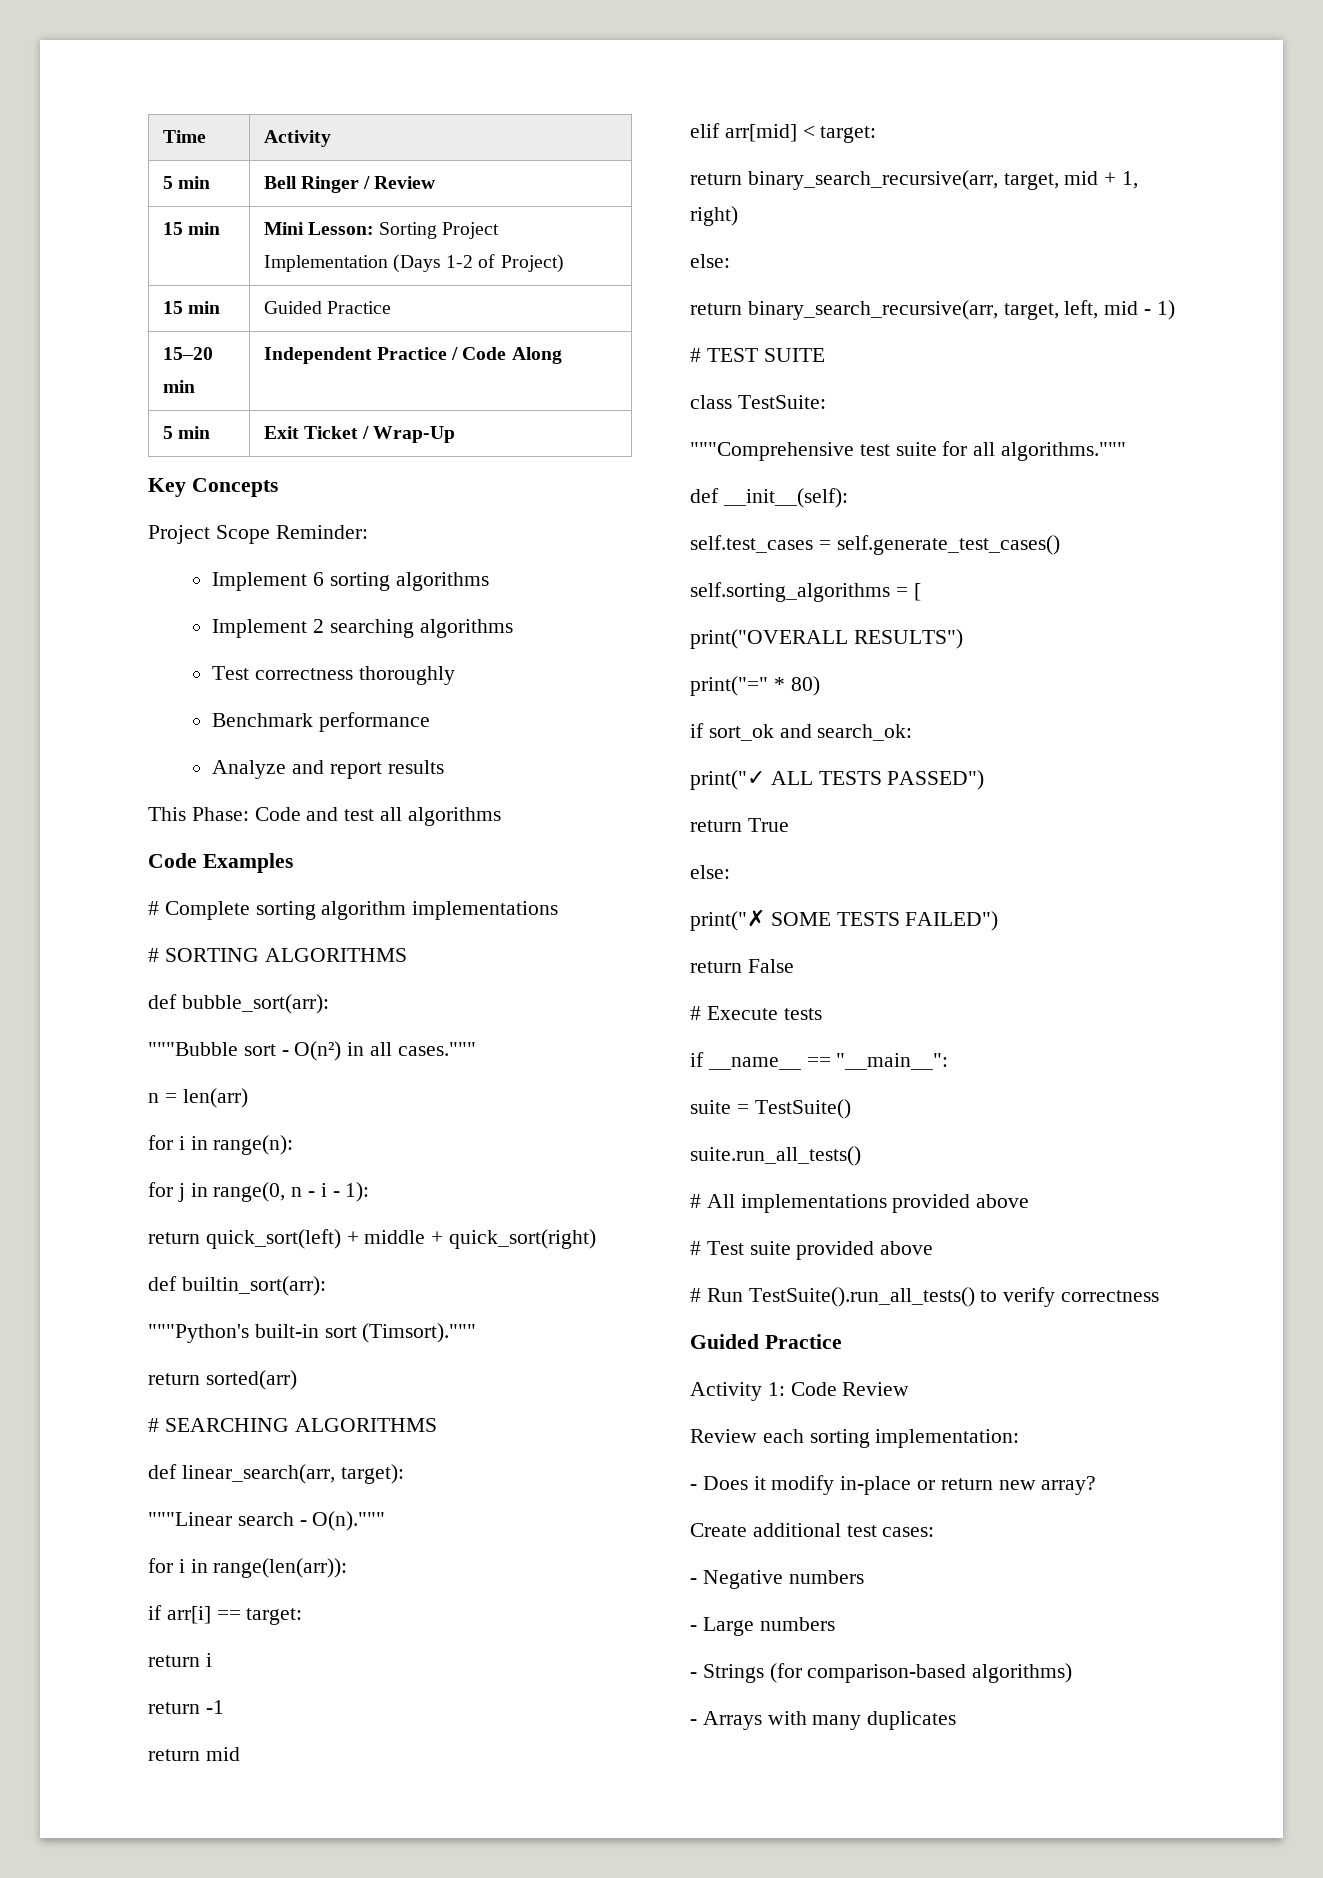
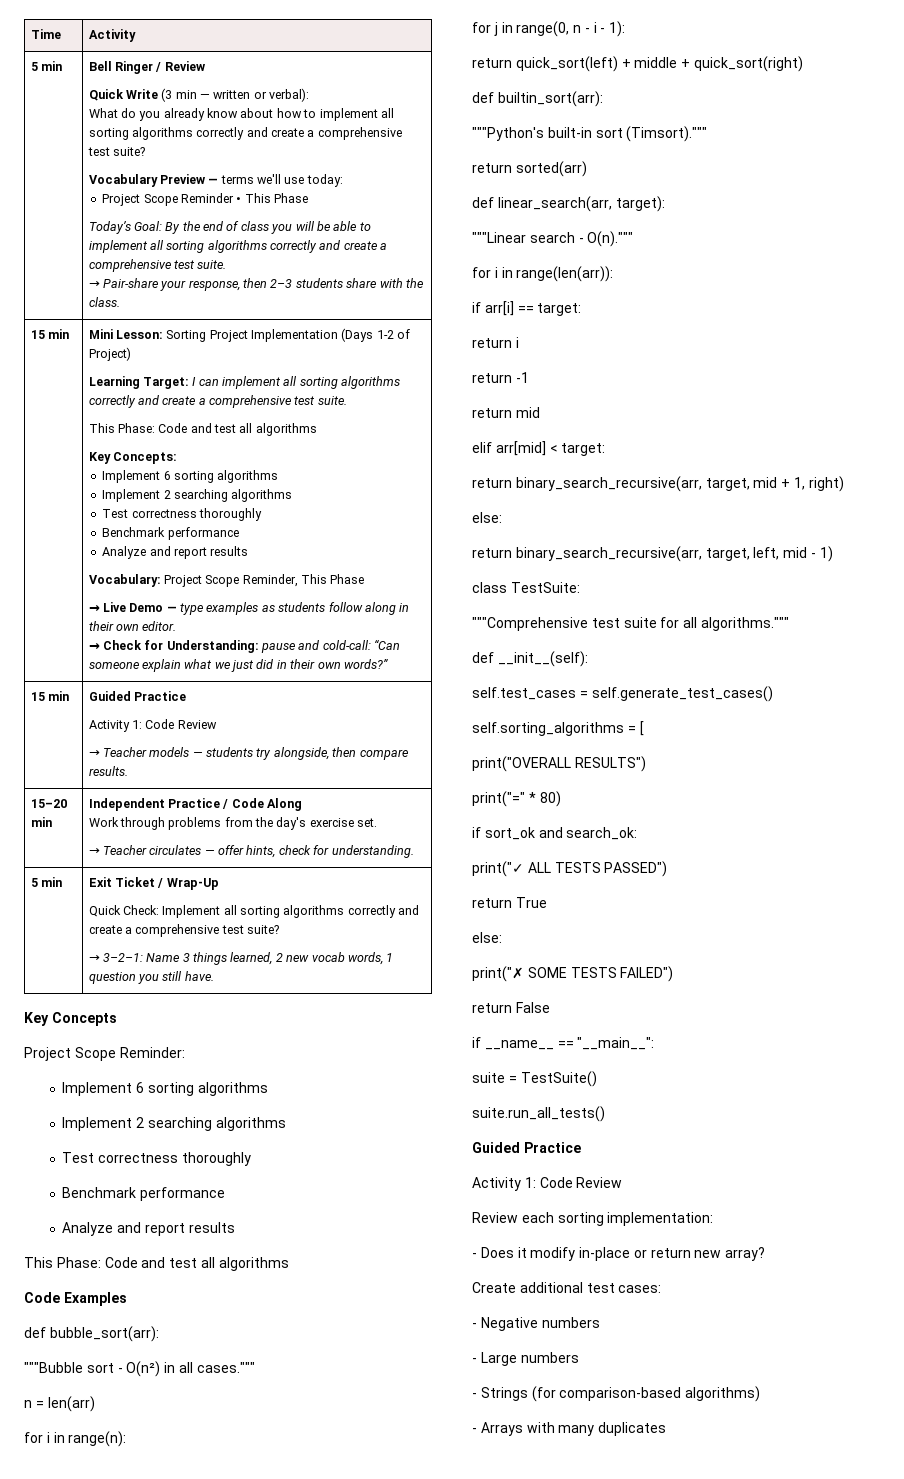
+ Quick Write (3 min — written or verbal):
+ What do you already know about how to implement all sorting algorithms correctly and create a comprehensive test suite?
+ Vocabulary Preview — terms we'll use today:
+ Project Scope Reminder • This Phase
+ Today’s Goal: By the end of class you will be able to implement all sorting algorithms correctly and create a comprehensive test suite.
+ → Pair-share your response, then 2–3 students share with the class.
+ Learning Target: I can implement all sorting algorithms correctly and create a comprehensive test suite.
+ This Phase: Code and test all algorithms
+ Key Concepts:
+ Implement 6 sorting algorithms
+ Implement 2 searching algorithms
+ Test correctness thoroughly
+ Benchmark performance
+ Analyze and report results
+ Vocabulary: Project Scope Reminder, This Phase
+ → Live Demo — type examples as students follow along in their own editor.
+ → Check for Understanding: pause and cold-call: “Can someone explain what we just did in their own words?”
  15 min | Guided Practice
+ Activity 1: Code Review
+ → Teacher models — students try alongside, then compare results.
  15–20 min | Independent Practice / Code Along
+ Work through problems from the day's exercise set.
+ → Teacher circulates — offer hints, check for understanding.
  5 min | Exit Ticket / Wrap-Up
+ Quick Check: Implement all sorting algorithms correctly and create a comprehensive test suite?
+ → 3–2–1: Name 3 things learned, 2 new vocab words, 1 question you still have.
- # Complete sorting algorithm implementations
- # SORTING ALGORITHMS
- # SEARCHING ALGORITHMS
- # TEST SUITE
- # Execute tests
- # All implementations provided above
- # Test suite provided above
- # Run TestSuite().run_all_tests() to verify correctness

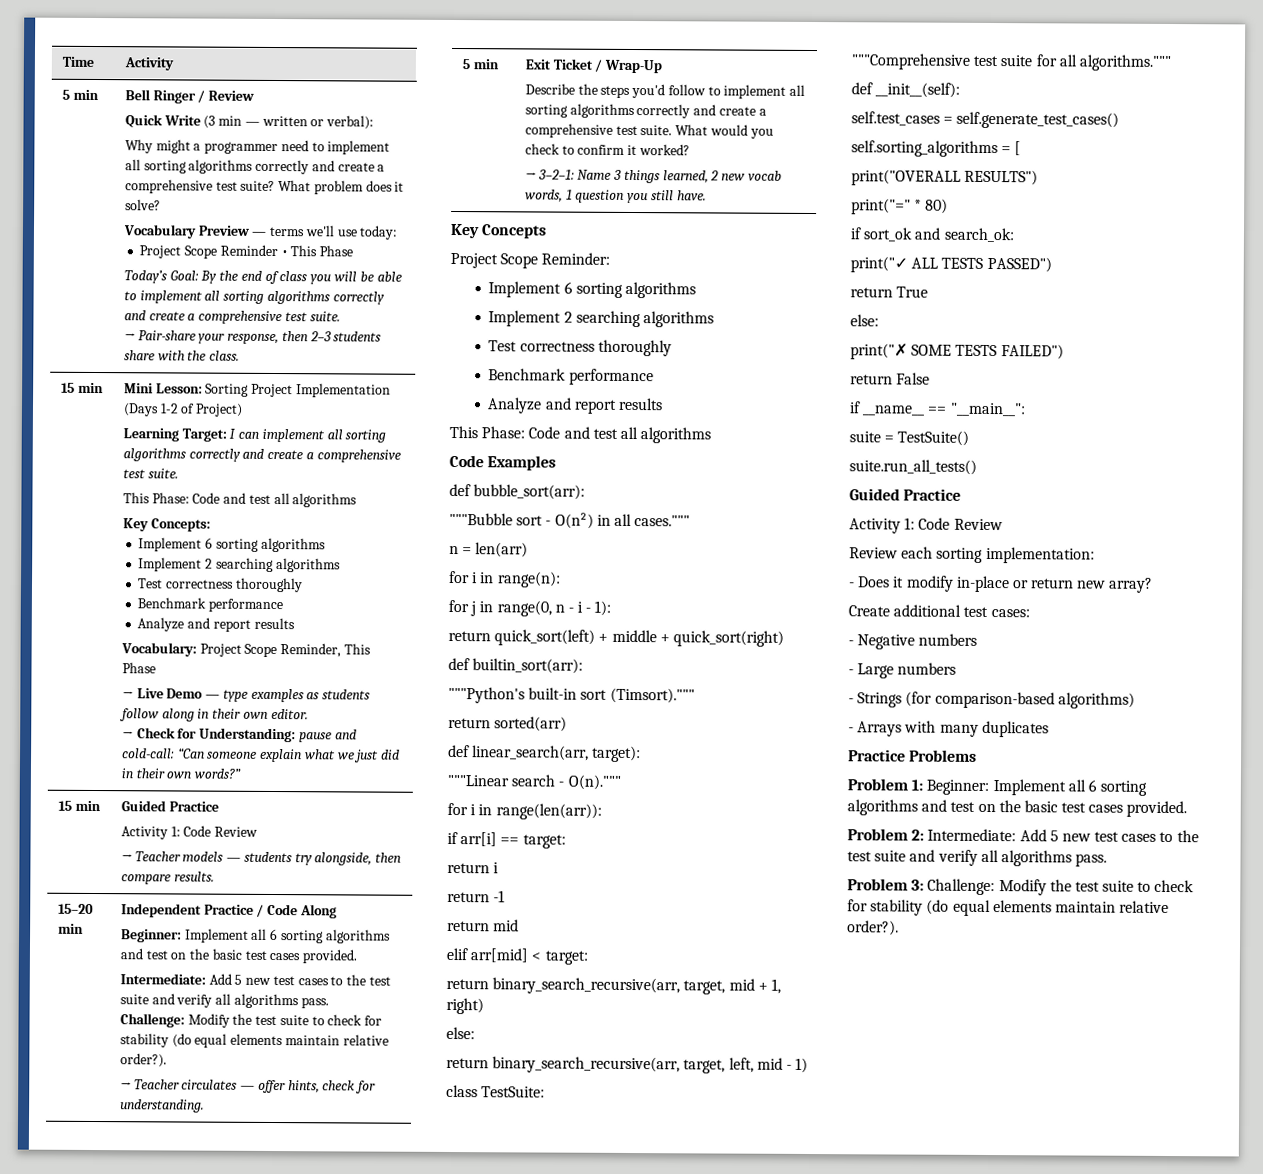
- What do you already know about how to implement all sorting algorithms correctly and create a comprehensive test suite?
+ Why might a programmer need to implement all sorting algorithms correctly and create a comprehensive test suite? What problem does it solve?
  Independent Practice / Code Along
- Work through problems from the day's exercise set.
+ Beginner: Implement all 6 sorting algorithms and test on the basic test cases provided.
+ Intermediate: Add 5 new test cases to the test suite and verify all algorithms pass.
+ Challenge: Modify the test suite to check for stability (do equal elements maintain relative order?).
- Quick Check: Implement all sorting algorithms correctly and create a comprehensive test suite?
+ Describe the steps you'd follow to implement all sorting algorithms correctly and create a comprehensive test suite. What would you check to confirm it worked?
+ Practice Problems
+ Problem 1: Beginner: Implement all 6 sorting algorithms and test on the basic test cases provided.
+ Problem 2: Intermediate: Add 5 new test cases to the test suite and verify all algorithms pass.
+ Problem 3: Challenge: Modify the test suite to check for stability (do equal elements maintain relative order?).

